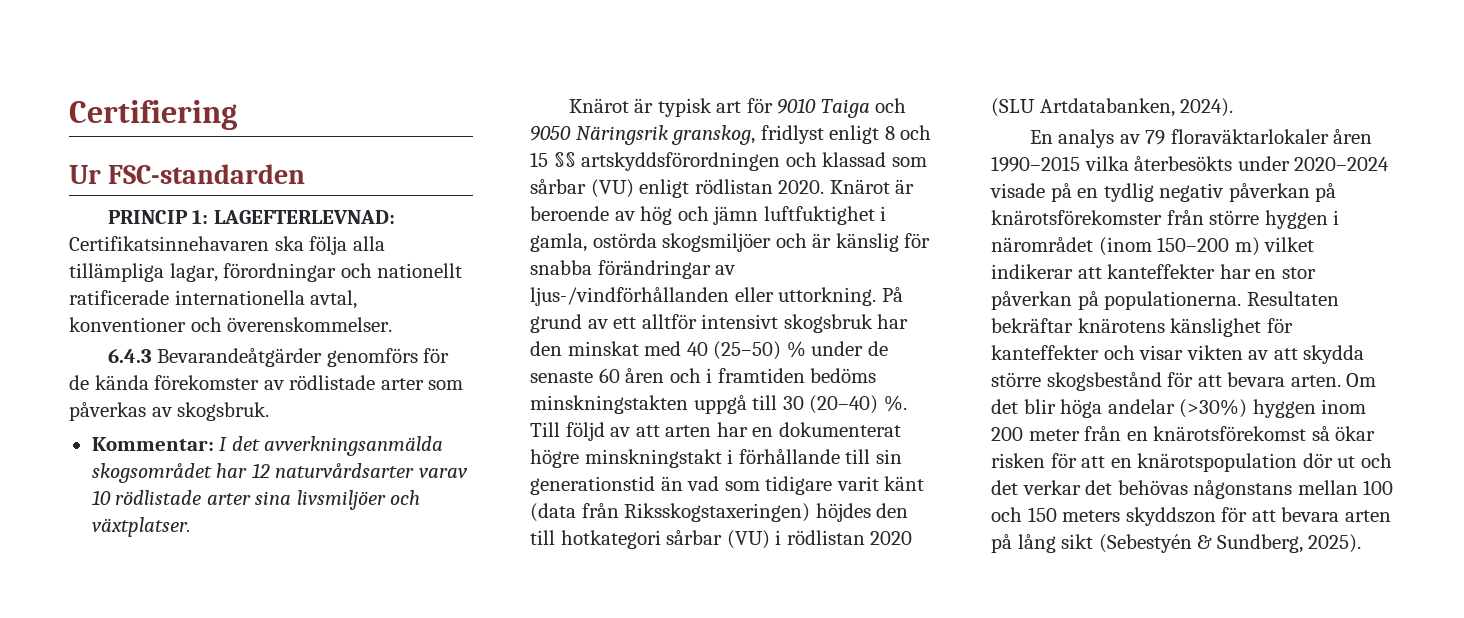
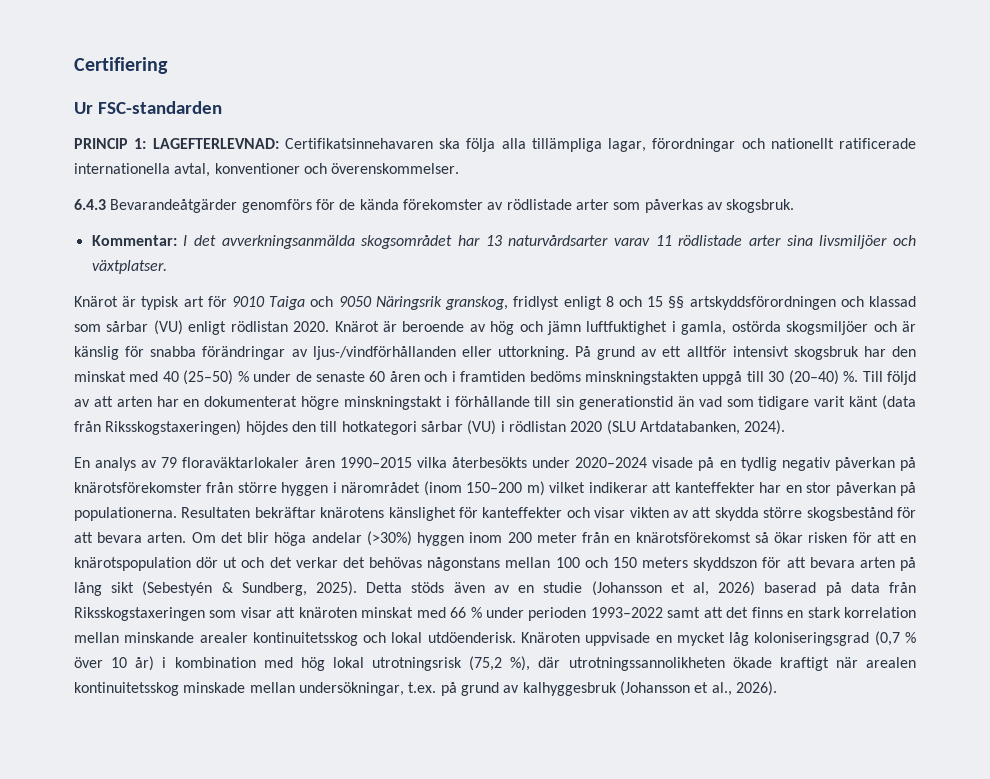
- Kommentar: I det avverkningsanmälda skogsområdet har 12 naturvårdsarter varav 10 rödlistade arter sina livsmiljöer och växtplatser.
+ Kommentar: I det avverkningsanmälda skogsområdet har 13 naturvårdsarter varav 11 rödlistade arter sina livsmiljöer och växtplatser.
+ Detta stöds även av en studie (Johansson et al, 2026) baserad på data från Riksskogstaxeringen som visar att knäroten minskat med 66 % under perioden 1993–2022 samt att det finns en stark korrelation mellan minskande arealer kontinuitetsskog och lokal utdöenderisk. Knäroten uppvisade en mycket låg koloniseringsgrad (0,7 % över 10 år) i kombination med hög lokal utrotningsrisk (75,2 %), där utrotningssannolikheten ökade kraftigt när arealen kontinuitetsskog minskade mellan undersökningar, t.ex. på grund av kalhyggesbruk (Johansson et al., 2026).

